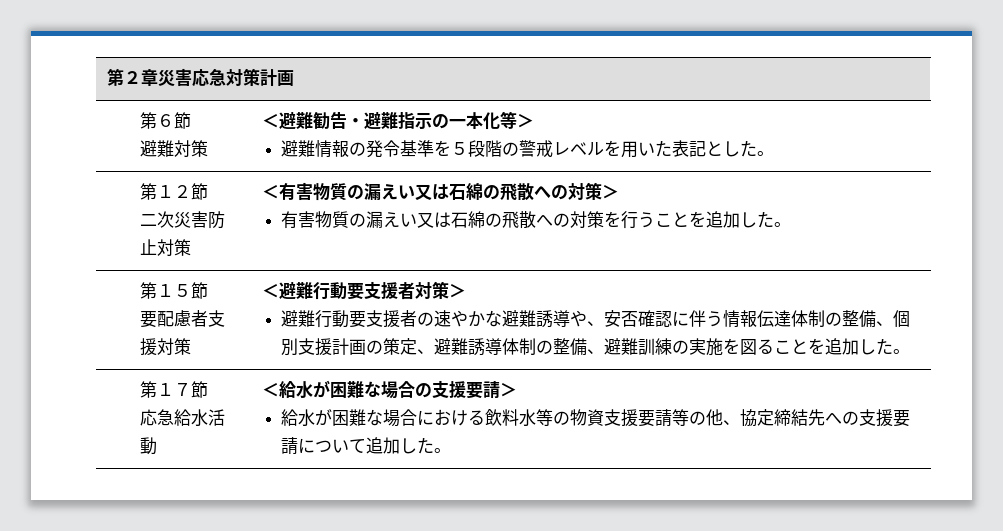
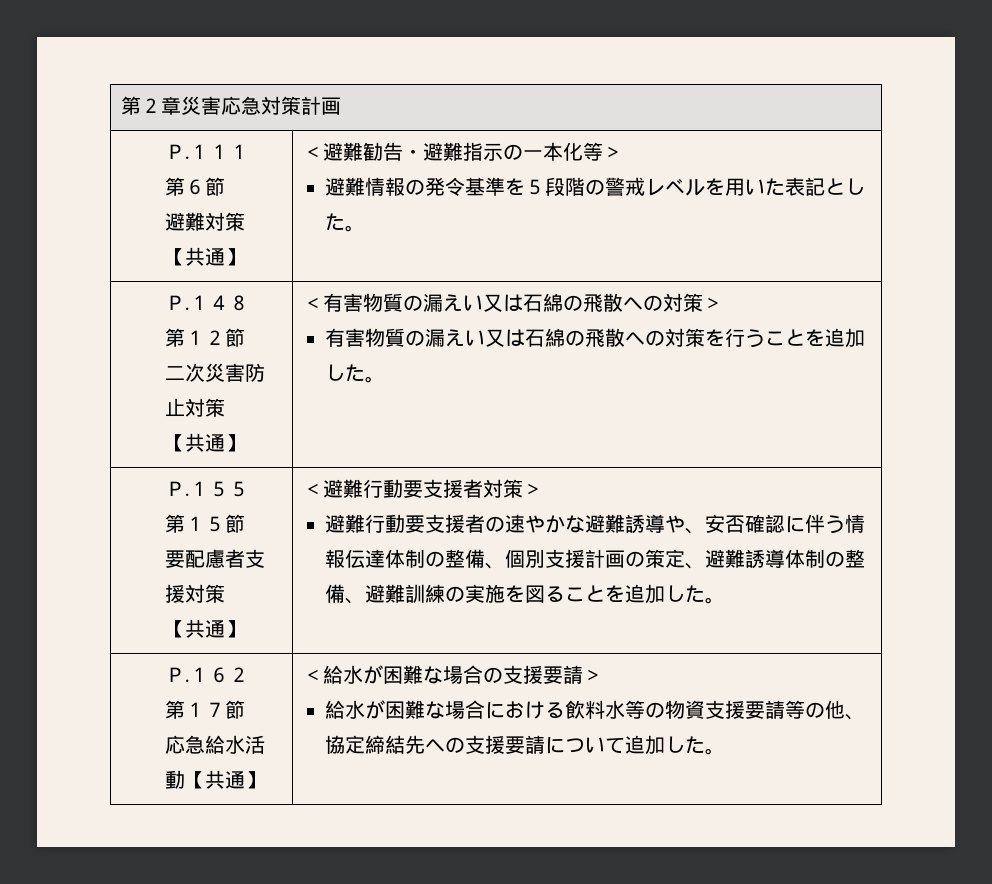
+ Ｐ.１１１
  第６節
- 避難対策 | ＜避難勧告・避難指示の一本化等＞
+ 避難対策【共通】 | ＜避難勧告・避難指示の一本化等＞
+ Ｐ.１４８
  第１２節
- 二次災害防止対策 | ＜有害物質の漏えい又は石綿の飛散への対策＞
+ 二次災害防止対策
+ 【共通】 | ＜有害物質の漏えい又は石綿の飛散への対策＞
+ Ｐ.１５５
  要配慮者支援対策
+ 【共通】
+ Ｐ.１６２
- 応急給水活動
+ 応急給水活動【共通】

